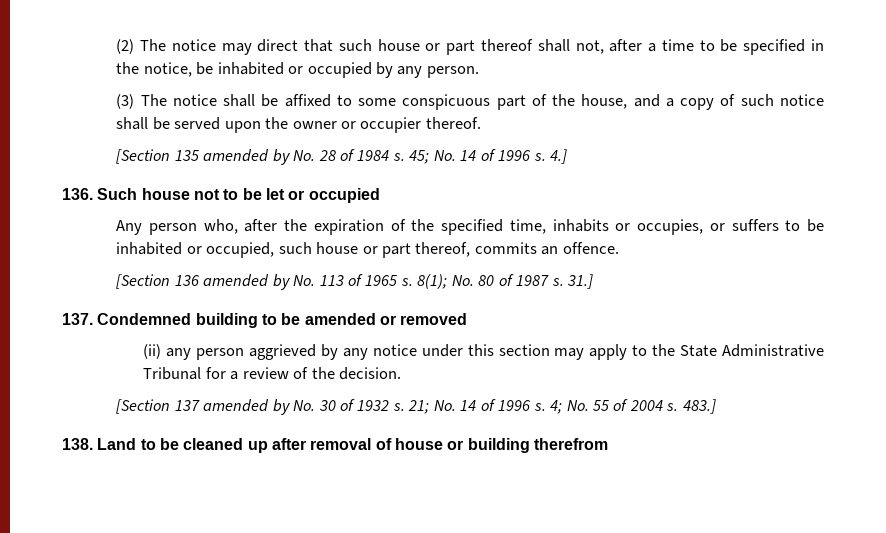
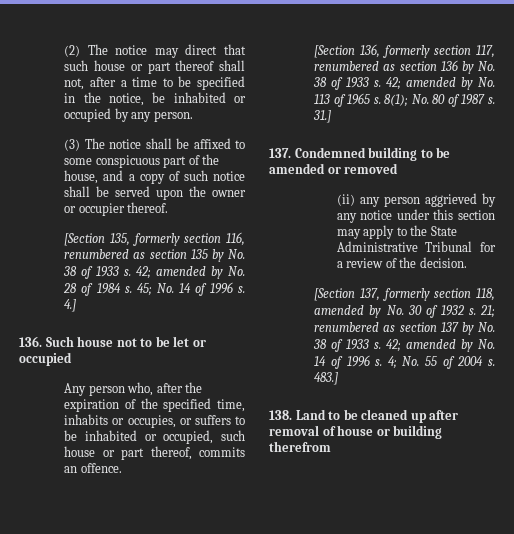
- [Section 135 amended by No. 28 of 1984 s.
+ [Section 135, formerly section 116, renumbered as section 135 by No. 38 of 1933 s. 42; amended by No. 28 of 1984 s.
- [Section 136 amended by No. 113 of 1965 s.
+ [Section 136, formerly section 117, renumbered as section 136 by No. 38 of 1933 s. 42; amended by No. 113 of 1965 s.
- [Section 137 amended by No. 30 of 1932 s.
+ [Section 137, formerly section 118, amended by No. 30 of 1932 s.
- 21; No. 14 of 1996 s.
+ 21; renumbered as section 137 by No. 38 of 1933 s. 42; amended by No. 14 of 1996 s.

